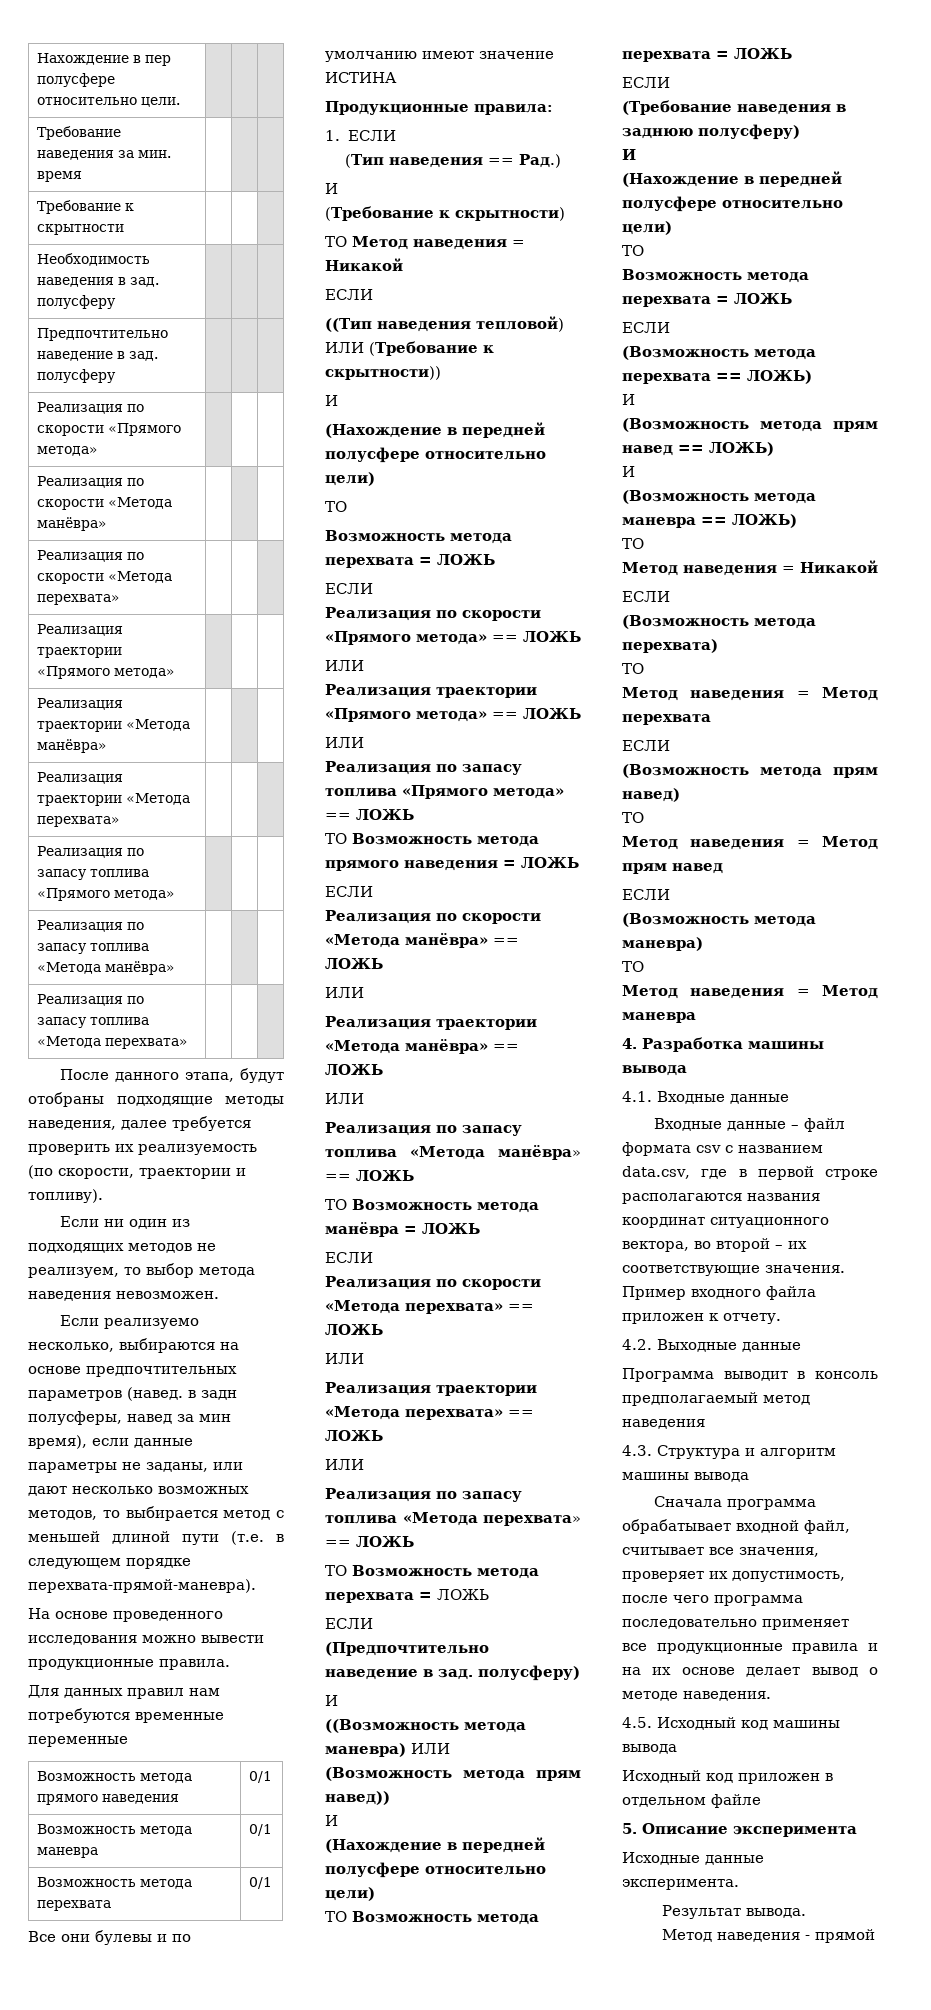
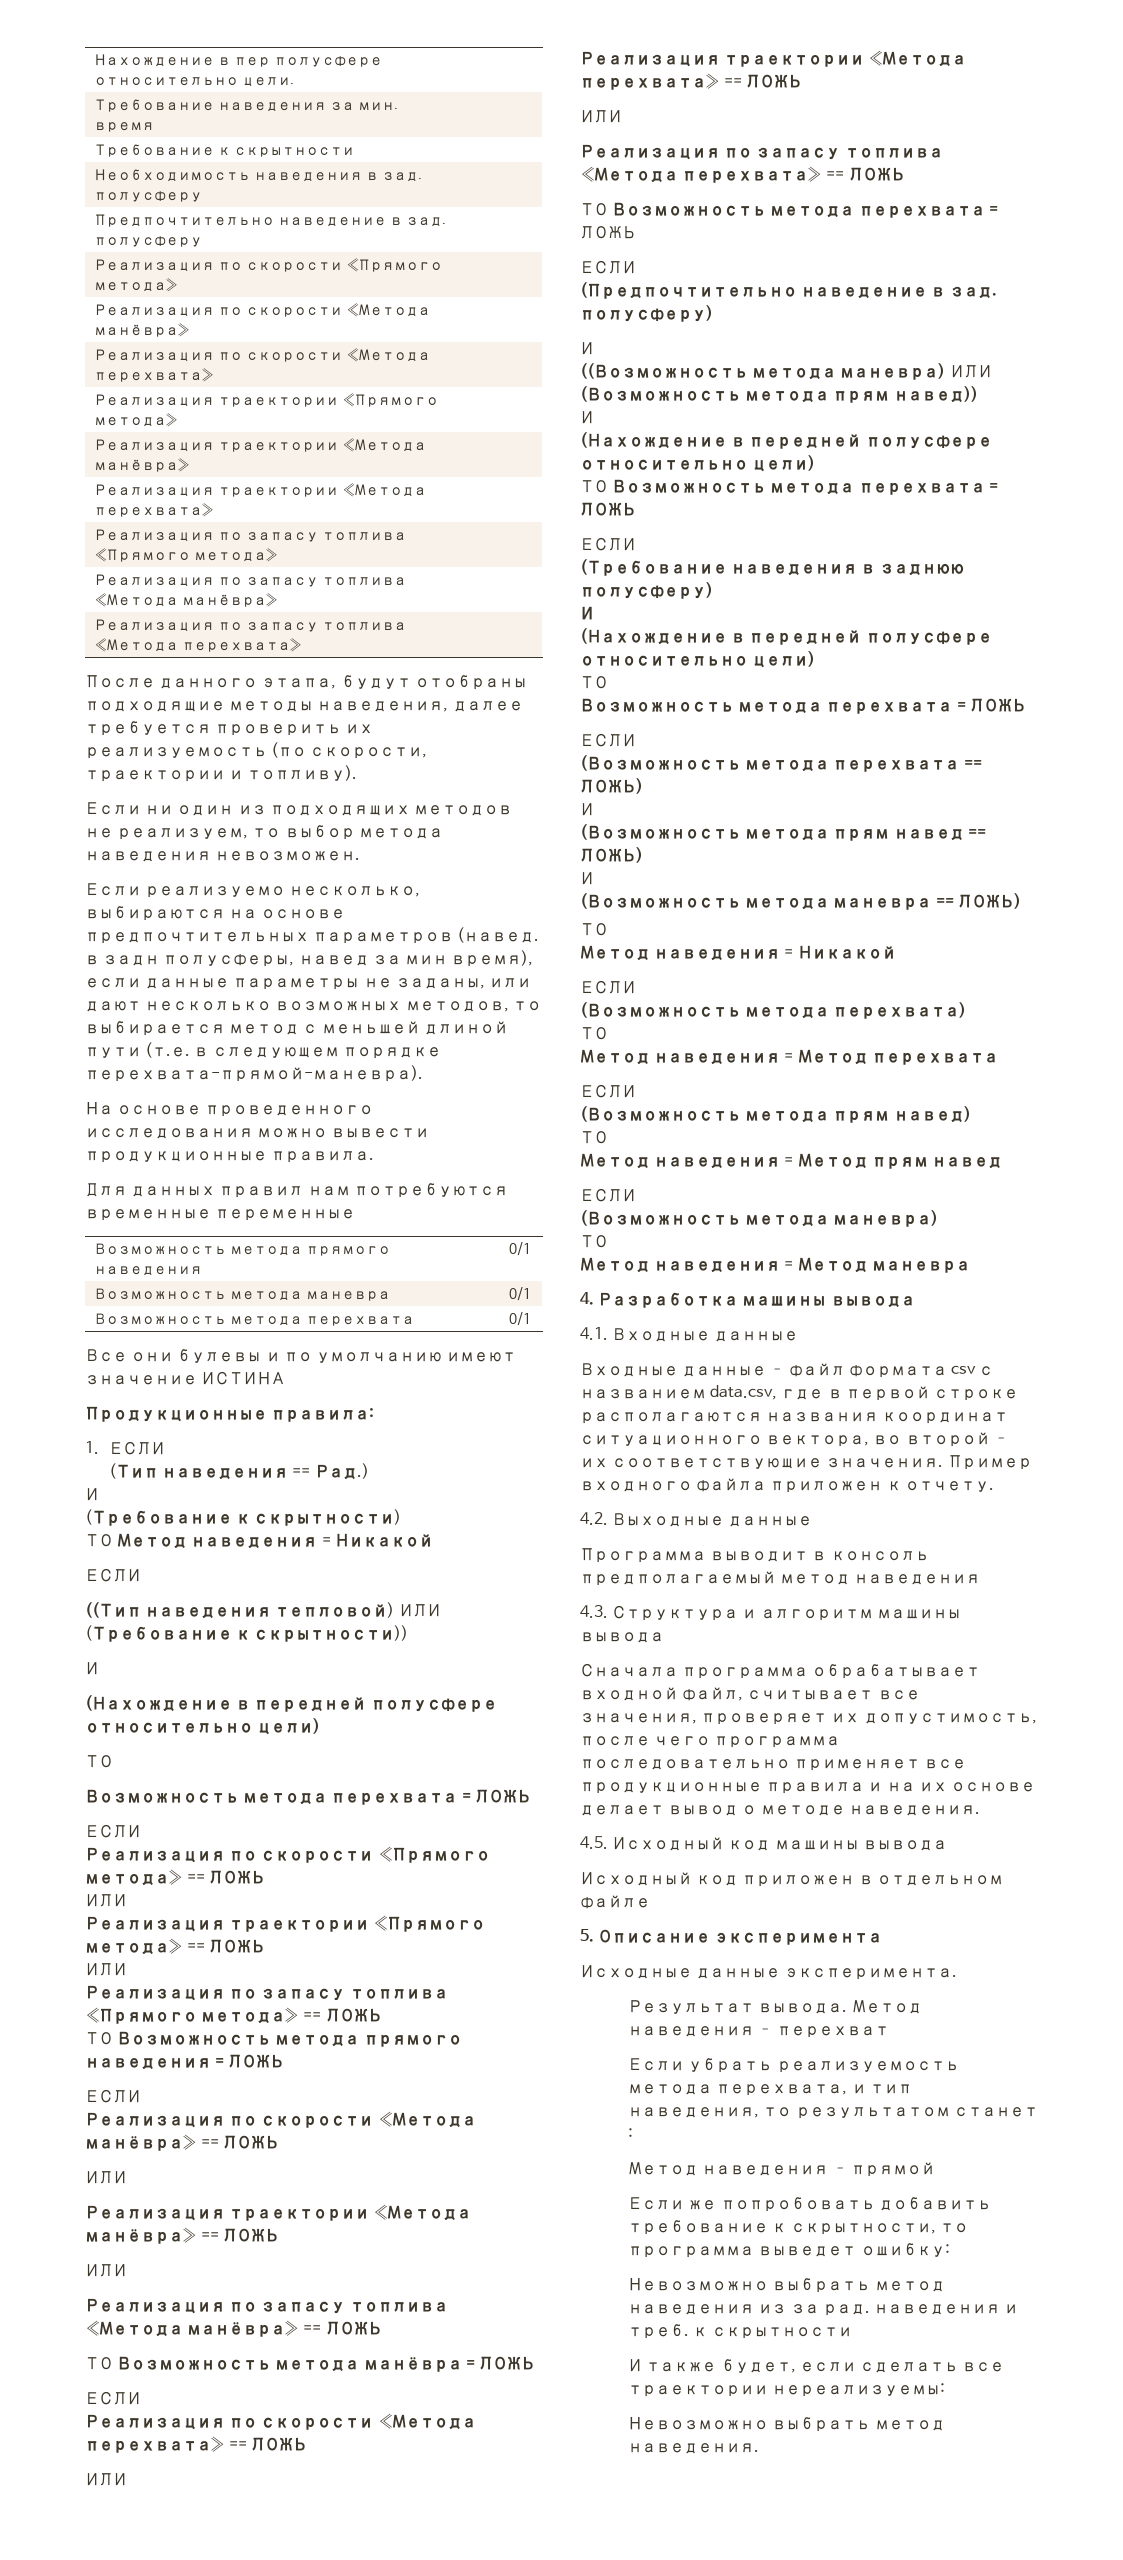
- Результат вывода.
- Метод наведения - прямой
+ Результат вывода. Метод наведения – перехват
+ Если убрать реализуемость метода перехвата, и тип наведения, то результатом станет :
+ Метод наведения – прямой
+ Если же попробовать добавить требование к скрытности, то программа выведет ошибку:
+ Невозможно выбрать метод наведения из за рад. наведения и треб. к скрытности
+ И также будет, если сделать все траектории нереализуемы:
+ Невозможно выбрать метод наведения.

